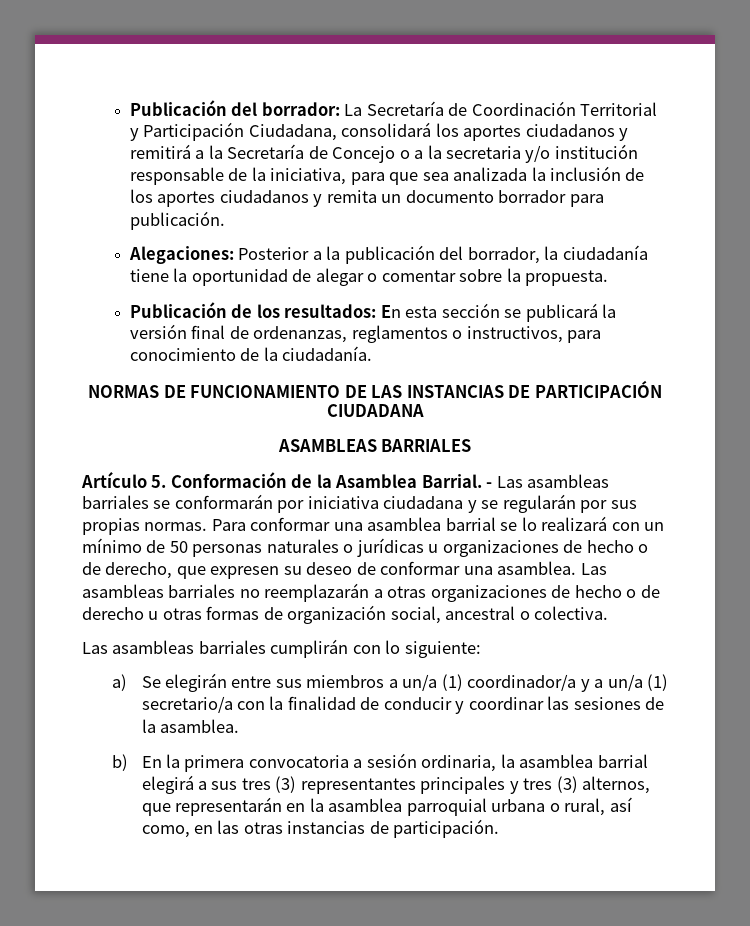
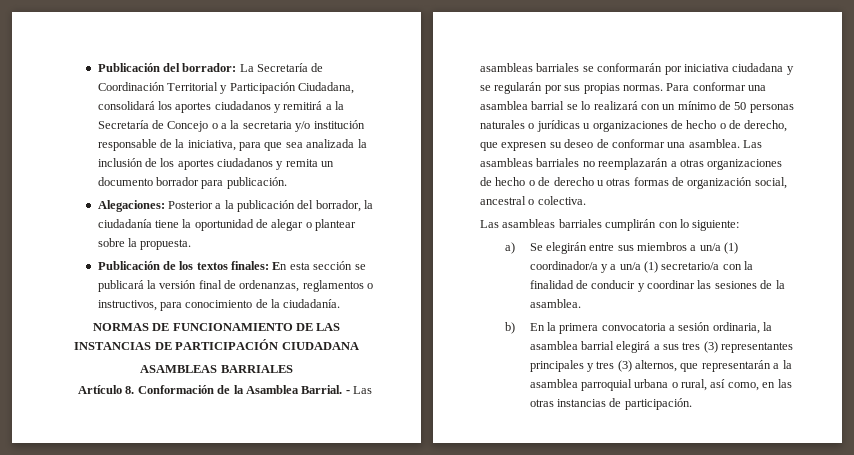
- Alegaciones: Posterior a la publicación del borrador, la ciudadanía tiene la oportunidad de alegar o comentar sobre la propuesta.
+ Alegaciones: Posterior a la publicación del borrador, la ciudadanía tiene la oportunidad de alegar o plantear sobre la propuesta.
- Publicación de los resultados: En esta sección se publicará la versión final de ordenanzas, reglamentos o instructivos, para conocimiento de la ciudadanía.
+ Publicación de los textos finales: En esta sección se publicará la versión final de ordenanzas, reglamentos o instructivos, para conocimiento de la ciudadanía.
- Artículo 5. Conformación de la Asamblea Barrial.
+ Artículo 8. Conformación de la Asamblea Barrial.
- b) En la primera convocatoria a sesión ordinaria, la asamblea barrial elegirá a sus tres (3) representantes principales y tres (3) alternos, que representarán en la asamblea parroquial urbana o rural, así como, en las otras instancias de participación.
+ b) En la primera convocatoria a sesión ordinaria, la asamblea barrial elegirá a sus tres (3) representantes principales y tres (3) alternos, que representarán a la asamblea parroquial urbana o rural, así como, en las otras instancias de participación.

